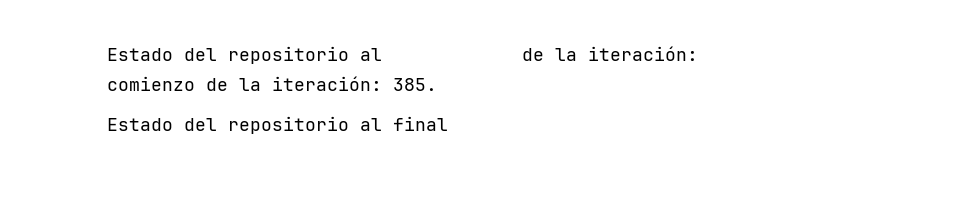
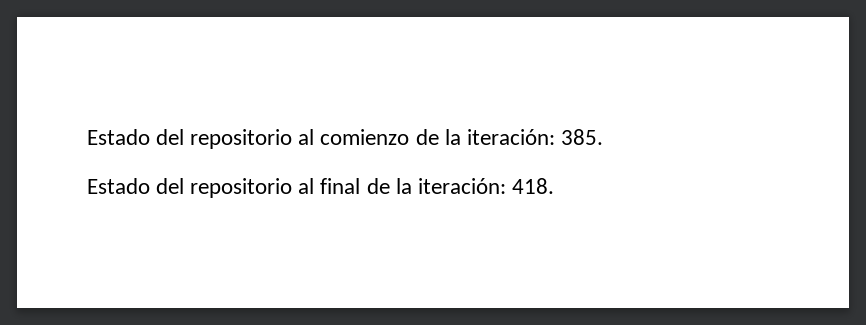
- Estado del repositorio al final de la iteración:
+ Estado del repositorio al final de la iteración: 418.

